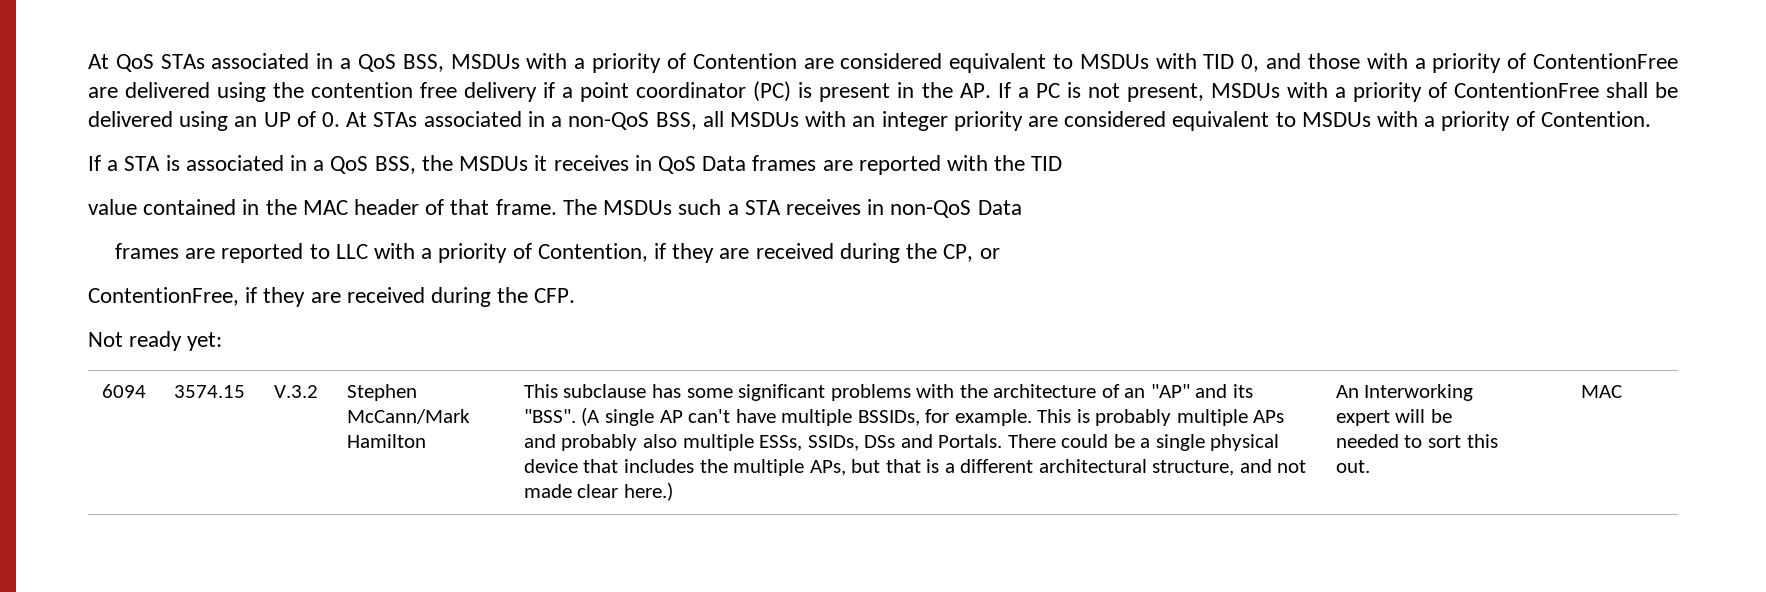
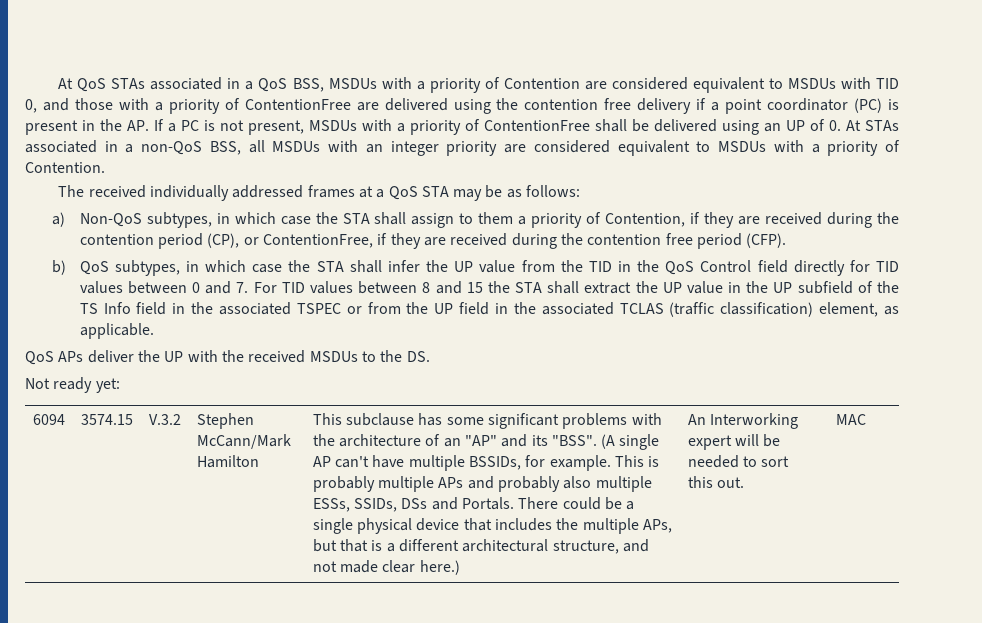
- If a STA is associated in a QoS BSS, the MSDUs it receives in QoS Data frames are reported with the TID
- value contained in the MAC header of that frame. The MSDUs such a STA receives in non-QoS Data
- frames are reported to LLC with a priority of Contention, if they are received during the CP, or
- ContentionFree, if they are received during the CFP.
+ The received individually addressed frames at a QoS STA may be as follows:
+ a) Non-QoS subtypes, in which case the STA shall assign to them a priority of Contention, if they are received during the contention period (CP), or ContentionFree, if they are received during the contention free period (CFP).
+ b) QoS subtypes, in which case the STA shall infer the UP value from the TID in the QoS Control field directly for TID values between 0 and 7. For TID values between 8 and 15 the STA shall extract the UP value in the UP subfield of the TS Info field in the associated TSPEC or from the UP field in the associated TCLAS (traffic classification) element, as applicable.
+ QoS APs deliver the UP with the received MSDUs to the DS.

